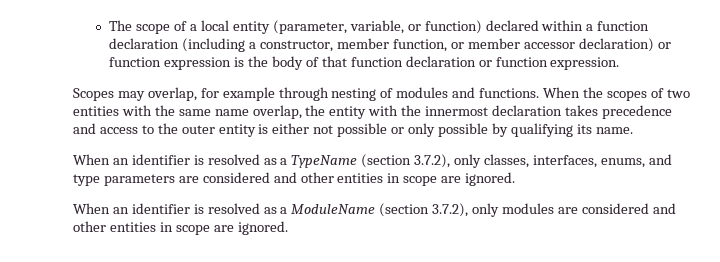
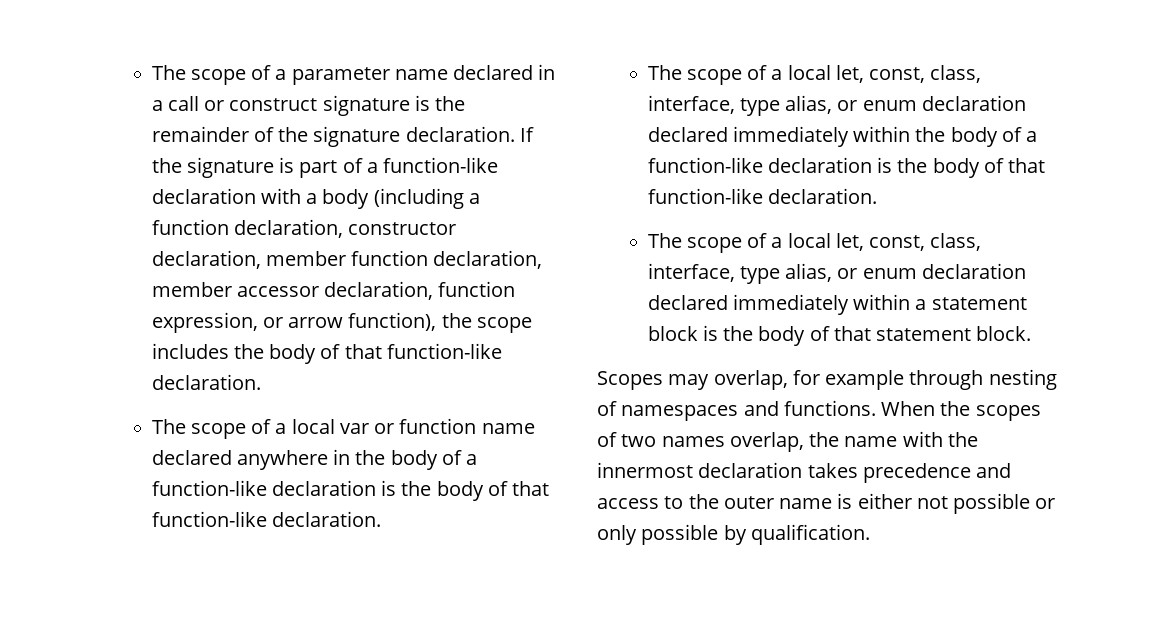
- The scope of a local entity (parameter, variable, or function) declared within a function declaration (including a constructor, member function, or member accessor declaration) or function expression is the body of that function declaration or function expression.
+ The scope of a parameter name declared in a call or construct signature is the remainder of the signature declaration. If the signature is part of a function-like declaration with a body (including a function declaration, constructor declaration, member function declaration, member accessor declaration, function expression, or arrow function), the scope includes the body of that function-like declaration.
+ The scope of a local var or function name declared anywhere in the body of a function-like declaration is the body of that function-like declaration.
+ The scope of a local let, const, class, interface, type alias, or enum declaration declared immediately within the body of a function-like declaration is the body of that function-like declaration.
+ The scope of a local let, const, class, interface, type alias, or enum declaration declared immediately within a statement block is the body of that statement block.
- Scopes may overlap, for example through nesting of modules and functions.
+ Scopes may overlap, for example through nesting of namespaces and functions.
- When the scopes of two entities with the same name overlap, the entity with the innermost declaration takes precedence and access to the outer entity is either not possible or only possible by qualifying its name.
- When an identifier is resolved as a TypeName (section 3.7.2), only classes, interfaces, enums, and type parameters are considered and other entities in scope are ignored.
- When an identifier is resolved as a ModuleName (section 3.7.2), only modules are considered and other entities in scope are ignored.
+ When the scopes of two names overlap, the name with the innermost declaration takes precedence and access to the outer name is either not possible or only possible by qualification.

